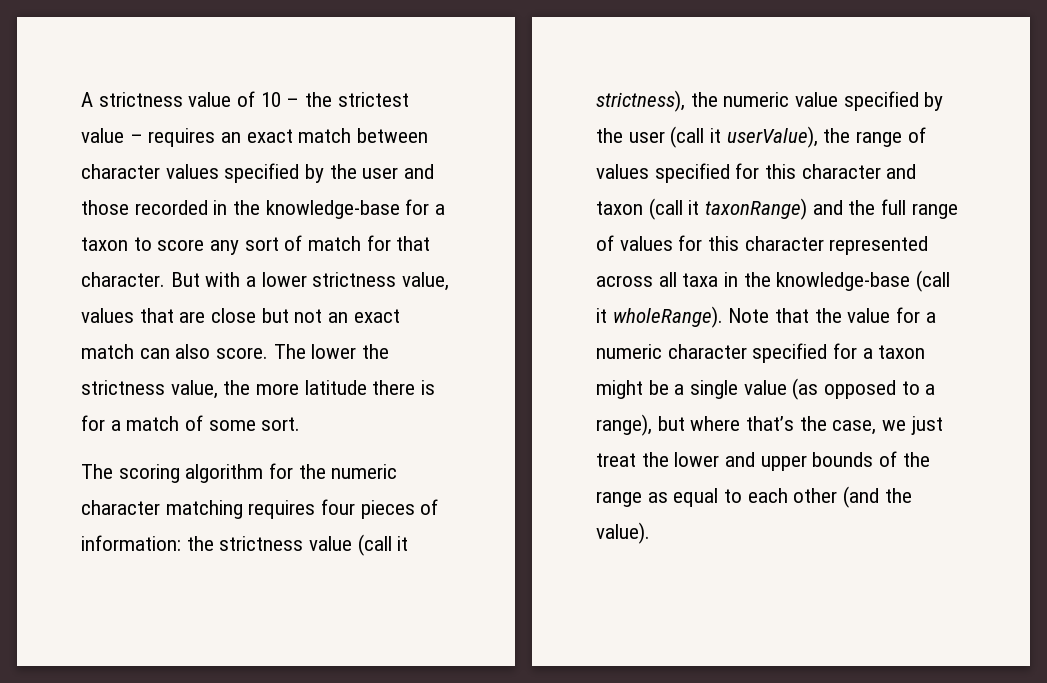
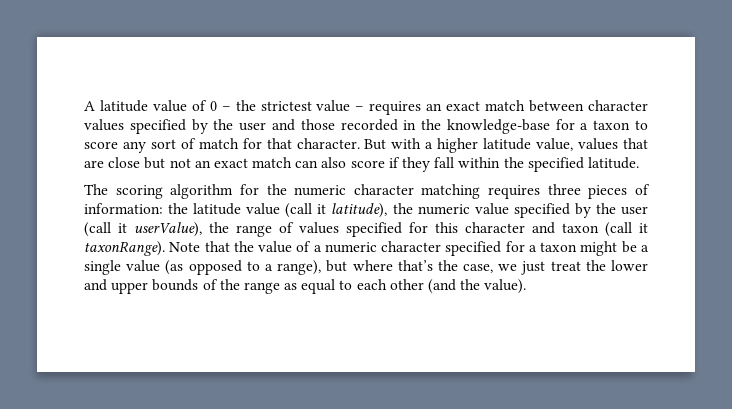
- A strictness value of 10 – the strictest value – requires an exact match between character values specified by the user and those recorded in the knowledge-base for a taxon to score any sort of match for that character.
+ A latitude value of 0 – the strictest value – requires an exact match between character values specified by the user and those recorded in the knowledge-base for a taxon to score any sort of match for that character.
- But with a lower strictness value, values that are close but not an exact match can also score. The lower the strictness value, the more latitude there is for a match of some sort.
+ But with a higher latitude value, values that are close but not an exact match can also score if they fall within the specified latitude.
- The scoring algorithm for the numeric character matching requires four pieces of information: the strictness value (call it strictness), the numeric value specified by the user (call it userValue), the range of values specified for this character and taxon (call it taxonRange) and the full range of values for this character represented across all taxa in the knowledge-base (call it wholeRange).
+ The scoring algorithm for the numeric character matching requires three pieces of information: the latitude value (call it latitude), the numeric value specified by the user (call it userValue), the range of values specified for this character and taxon (call it taxonRange).
- Note that the value for a numeric character specified for a taxon might be a single value (as opposed to a range), but where that’s the case, we just treat the lower and upper bounds of the range as equal to each other (and the value).
+ Note that the value of a numeric character specified for a taxon might be a single value (as opposed to a range), but where that’s the case, we just treat the lower and upper bounds of the range as equal to each other (and the value).

